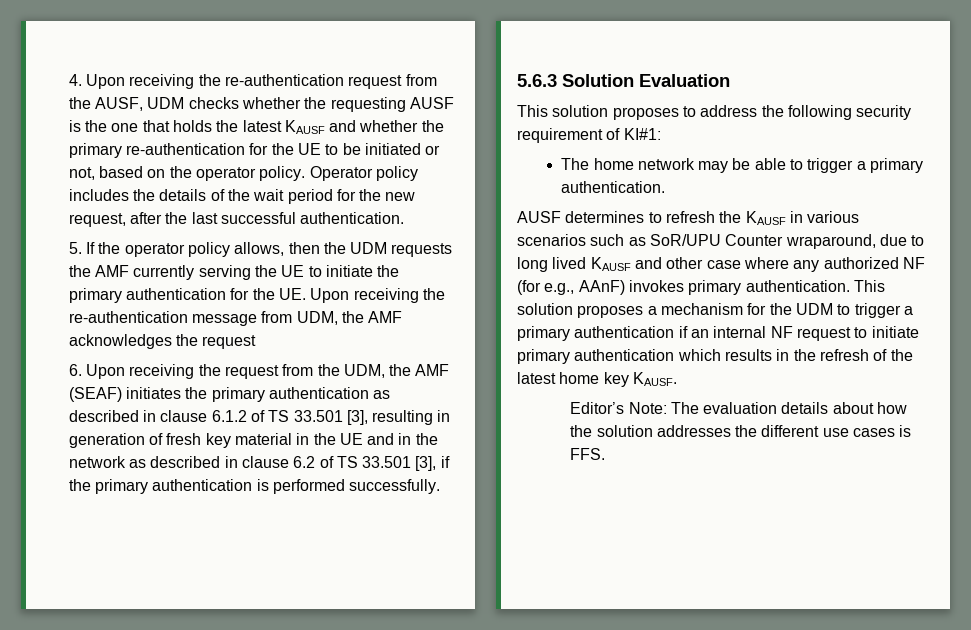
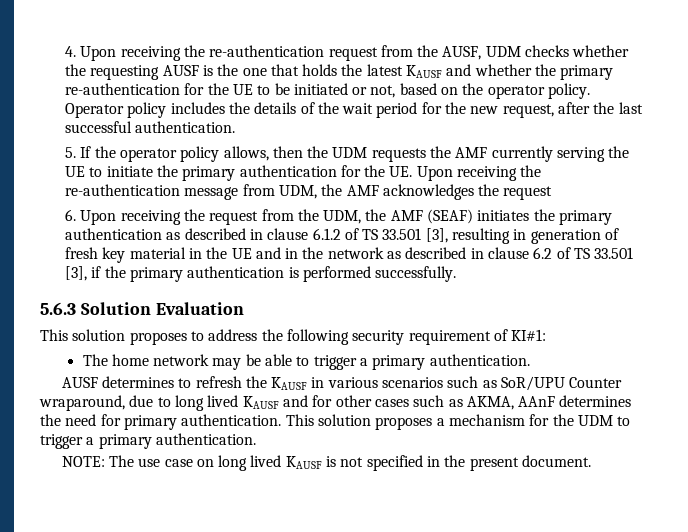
- AUSF determines to refresh the KAUSF in various scenarios such as SoR/UPU Counter wraparound, due to long lived KAUSF and other case where any authorized NF (for e.g., AAnF) invokes primary authentication.
+ AUSF determines to refresh the KAUSF in various scenarios such as SoR/UPU Counter wraparound, due to long lived KAUSF and for other cases such as AKMA, AAnF determines the need for primary authentication.
- This solution proposes a mechanism for the UDM to trigger a primary authentication if an internal NF request to initiate primary authentication which results in the refresh of the latest home key KAUSF.
- Editor’s Note: The evaluation details about how the solution addresses the different use cases is FFS.
+ This solution proposes a mechanism for the UDM to trigger a primary authentication.
+ NOTE: The use case on long lived KAUSF is not specified in the present document.

